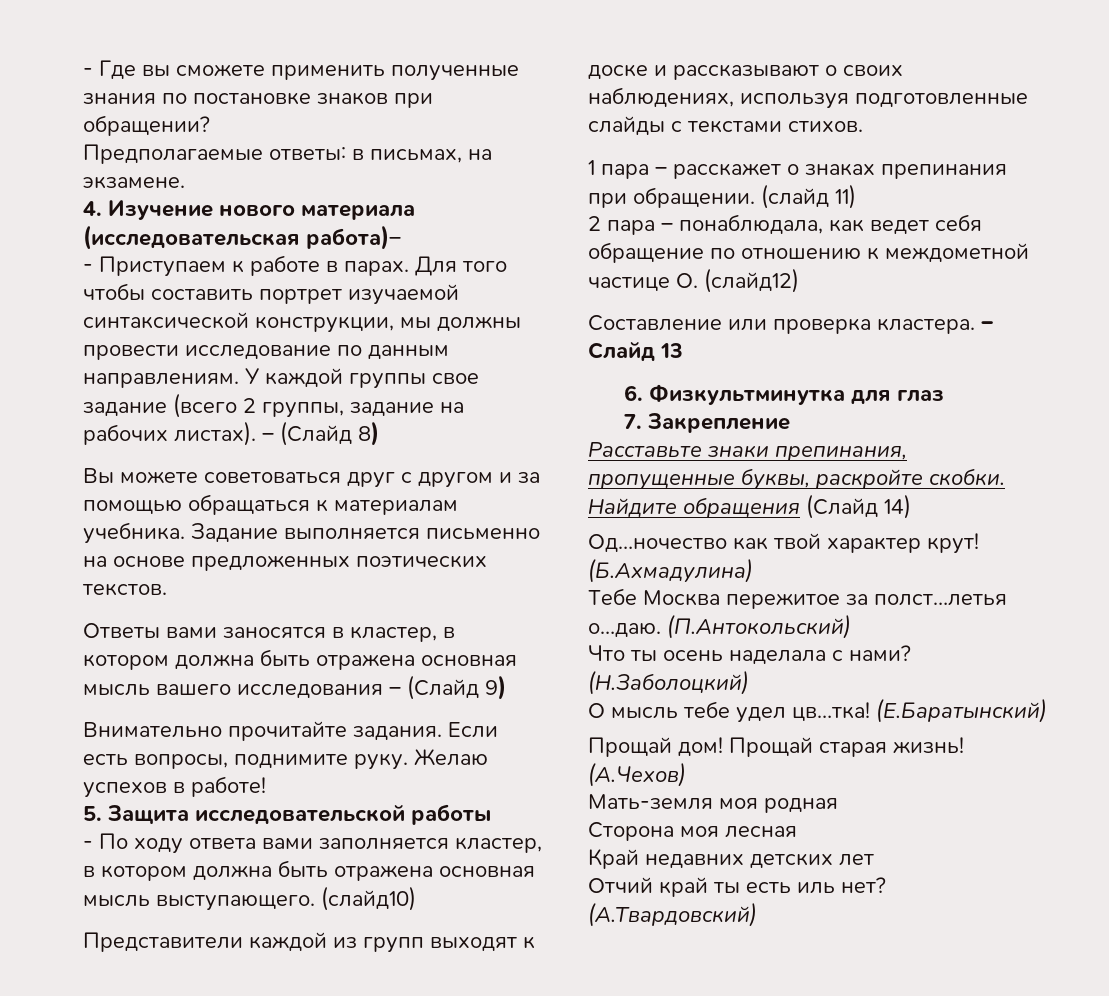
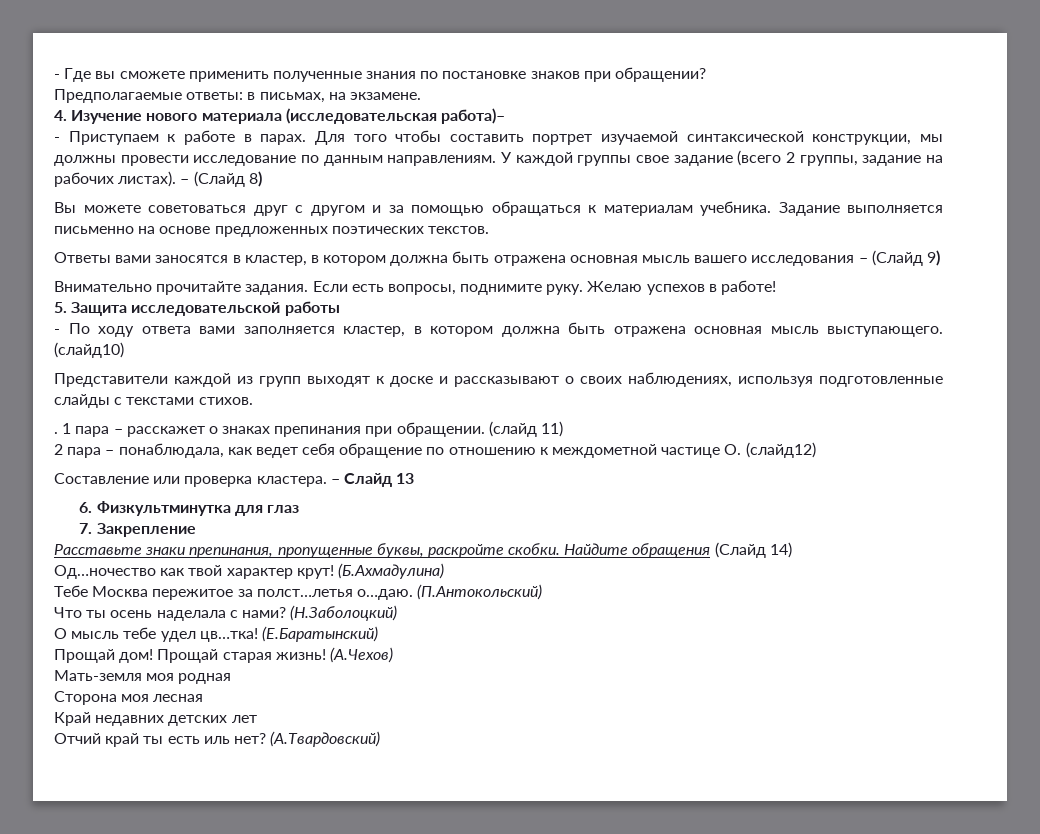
+ .

